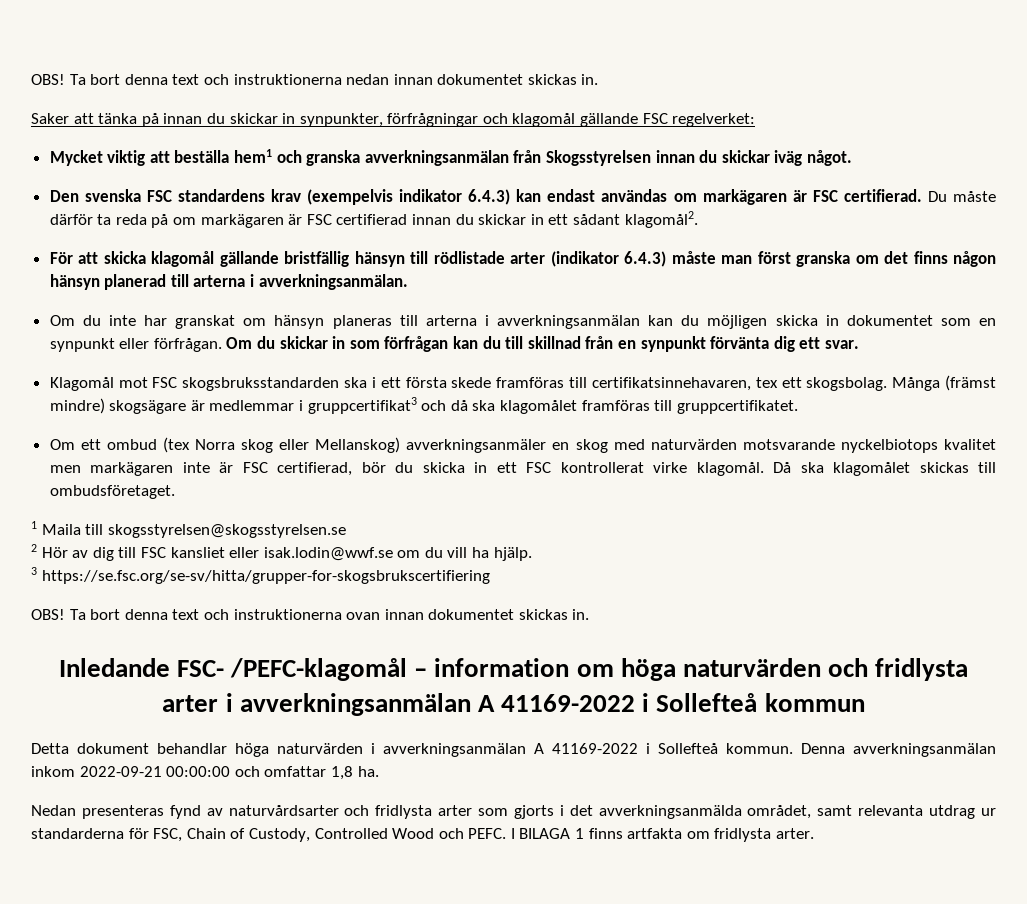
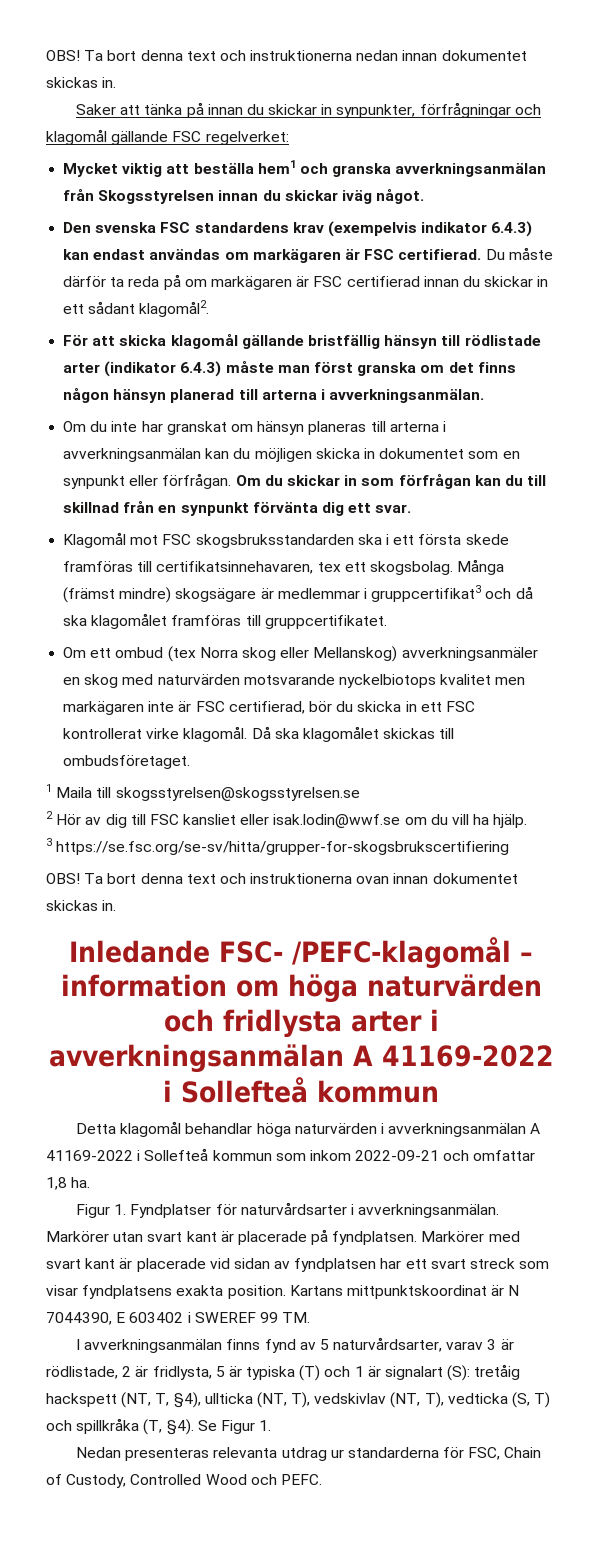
- Detta dokument behandlar höga naturvärden i avverkningsanmälan A 41169-2022 i Sollefteå kommun. Denna avverkningsanmälan inkom 2022-09-21 00:00:00 och omfattar 1,8 ha.
+ Detta klagomål behandlar höga naturvärden i avverkningsanmälan A 41169-2022 i Sollefteå kommun som inkom 2022-09-21 och omfattar 1,8 ha.
- Nedan presenteras fynd av naturvårdsarter och fridlysta arter som gjorts i det avverkningsanmälda området, samt relevanta utdrag ur standarderna för FSC, Chain of Custody, Controlled Wood och PEFC. I BILAGA 1 finns artfakta om fridlysta arter.
+ Figur 1. Fyndplatser för naturvårdsarter i avverkningsanmälan. Markörer utan svart kant är placerade på fyndplatsen. Markörer med svart kant är placerade vid sidan av fyndplatsen har ett svart streck som visar fyndplatsens exakta position. Kartans mittpunktskoordinat är N 7044390, E 603402 i SWEREF 99 TM.
+ I avverkningsanmälan finns fynd av 5 naturvårdsarter, varav 3 är rödlistade, 2 är fridlysta, 5 är typiska (T) och 1 är signalart (S): tretåig hackspett (NT, T, §4), ullticka (NT, T), vedskivlav (NT, T), vedticka (S, T) och spillkråka (T, §4). Se Figur 1.
+ Nedan presenteras relevanta utdrag ur standarderna för FSC, Chain of Custody, Controlled Wood och PEFC.

